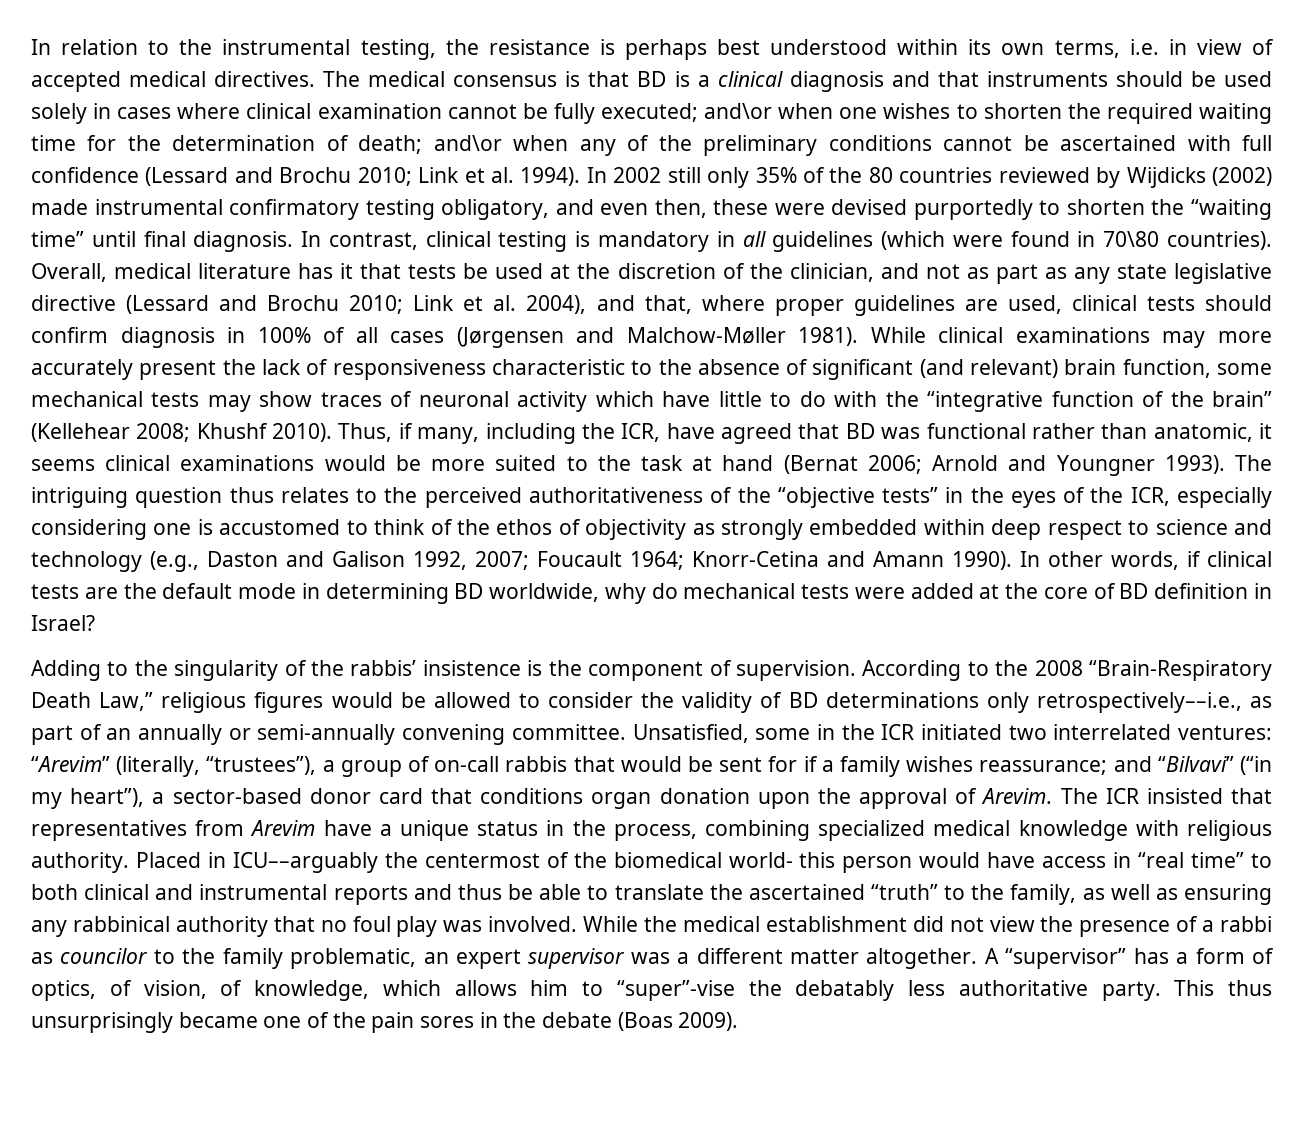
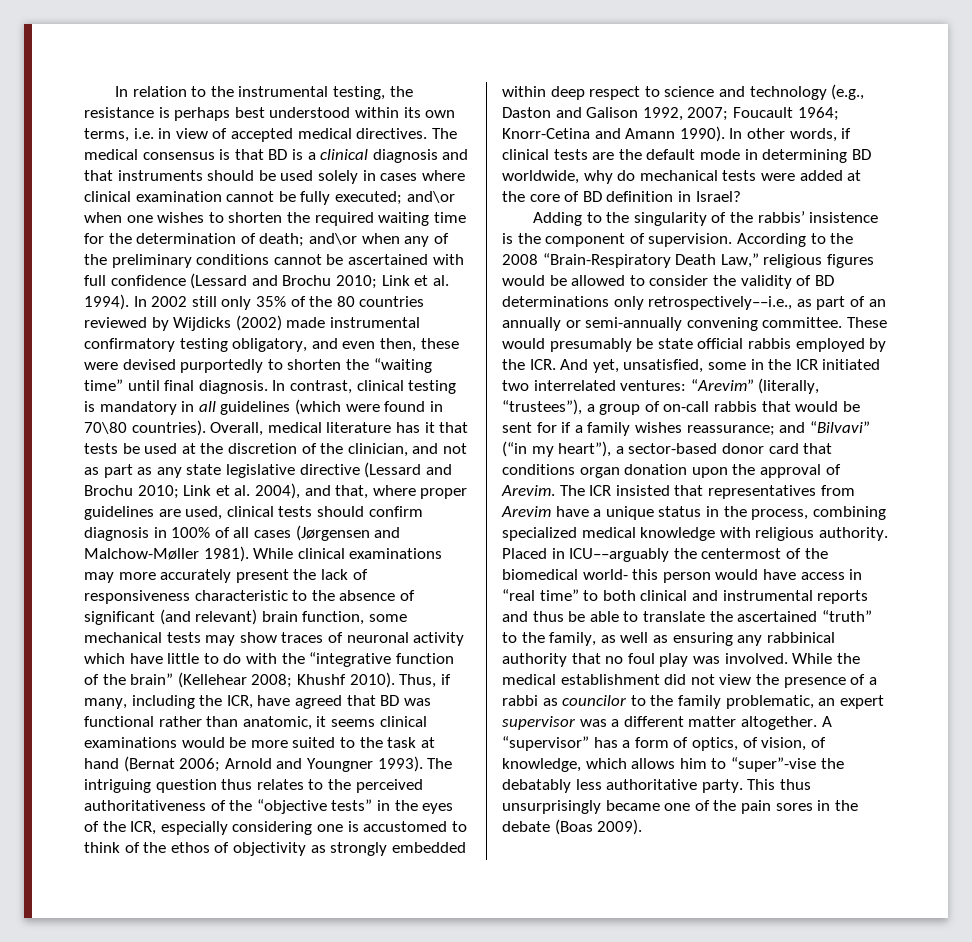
- Unsatisfied, some in the ICR initiated two interrelated ventures: “Arevim” (literally, “trustees”), a group of on-call rabbis that would be sent for if a family wishes reassurance; and “Bilvavi” (“in my heart”), a sector-based donor card that conditions organ donation upon the approval of Arevim.
+ These would presumably be state official rabbis employed by the ICR. And yet, unsatisfied, some in the ICR initiated two interrelated ventures: “Arevim” (literally, “trustees”), a group of on-call rabbis that would be sent for if a family wishes reassurance; and “Bilvavi” (“in my heart”), a sector-based donor card that conditions organ donation upon the approval of Arevim.

